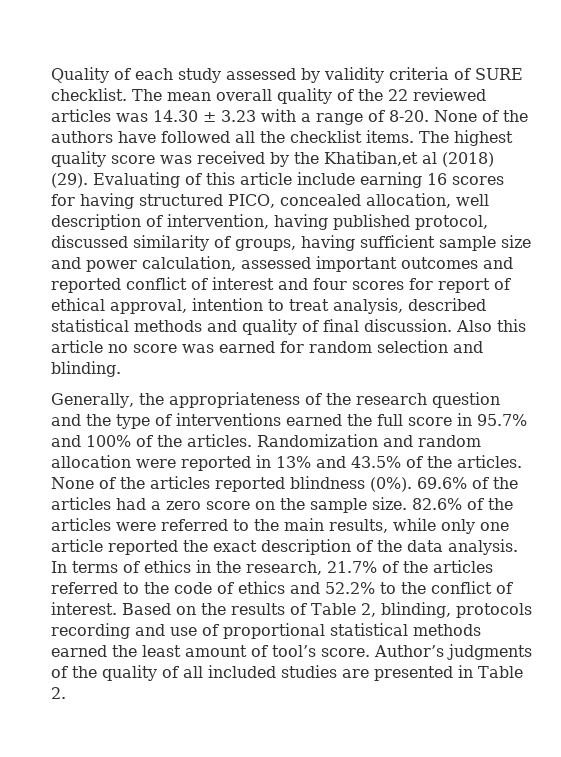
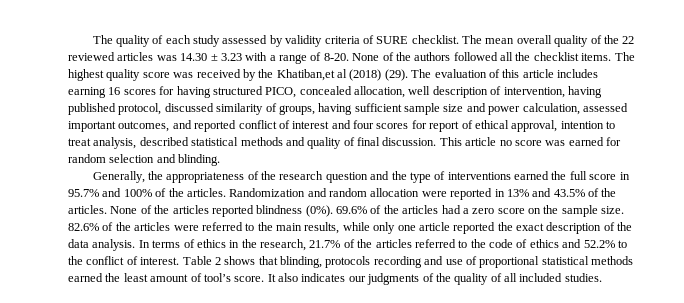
- Quality of each study assessed by validity criteria of SURE checklist.
+ The quality of each study assessed by validity criteria of SURE checklist.
- None of the authors have followed all the checklist items.
+ None of the authors followed all the checklist items.
- Evaluating of this article include earning 16 scores for having structured PICO, concealed allocation, well description of intervention, having published protocol, discussed similarity of groups, having sufficient sample size and power calculation, assessed important outcomes and reported conflict of interest and four scores for report of ethical approval, intention to treat analysis, described statistical methods and quality of final discussion.
+ The evaluation of this article includes earning 16 scores for having structured PICO, concealed allocation, well description of intervention, having published protocol, discussed similarity of groups, having sufficient sample size and power calculation, assessed important outcomes, and reported conflict of interest and four scores for report of ethical approval, intention to treat analysis, described statistical methods and quality of final discussion.
- Also this article no score was earned for random selection and blinding.
+ This article no score was earned for random selection and blinding.
- Based on the results of Table 2, blinding, protocols recording and use of proportional statistical methods earned the least amount of tool’s score.
+ Table 2 shows that blinding, protocols recording and use of proportional statistical methods earned the least amount of tool’s score.
- Author’s judgments of the quality of all included studies are presented in Table 2.
+ It also indicates our judgments of the quality of all included studies.

